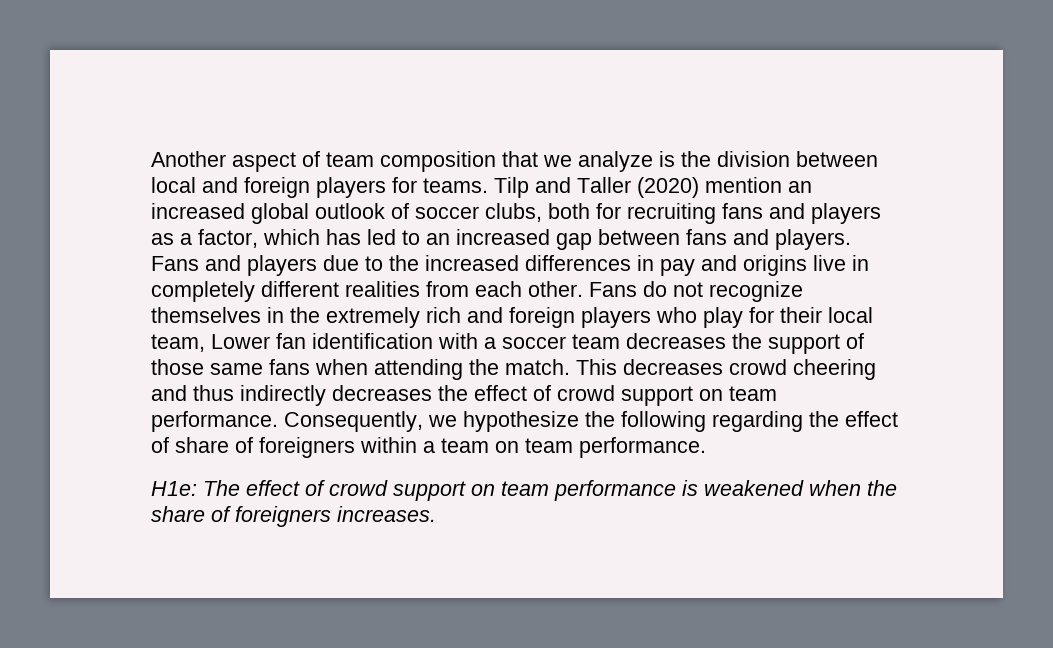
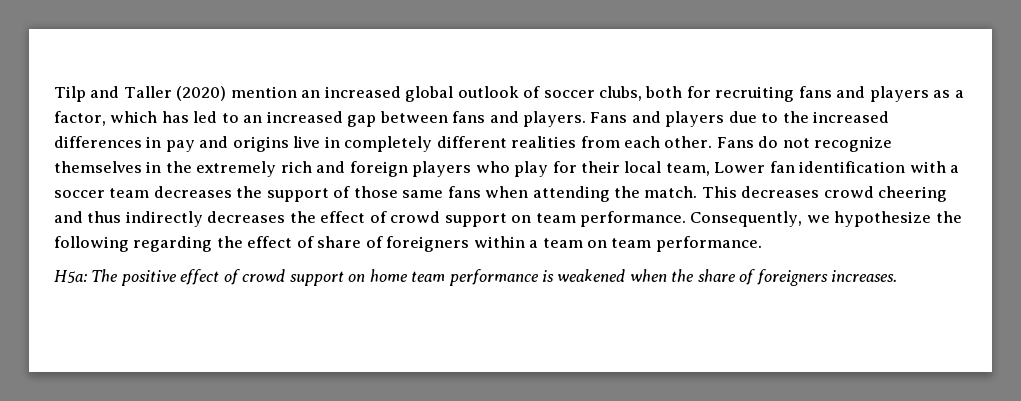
- Another aspect of team composition that we analyze is the division between local and foreign players for teams.
- H1e: The effect of crowd support on team performance is weakened when the share of foreigners increases.
+ H5a: The positive effect of crowd support on home team performance is weakened when the share of foreigners increases.

